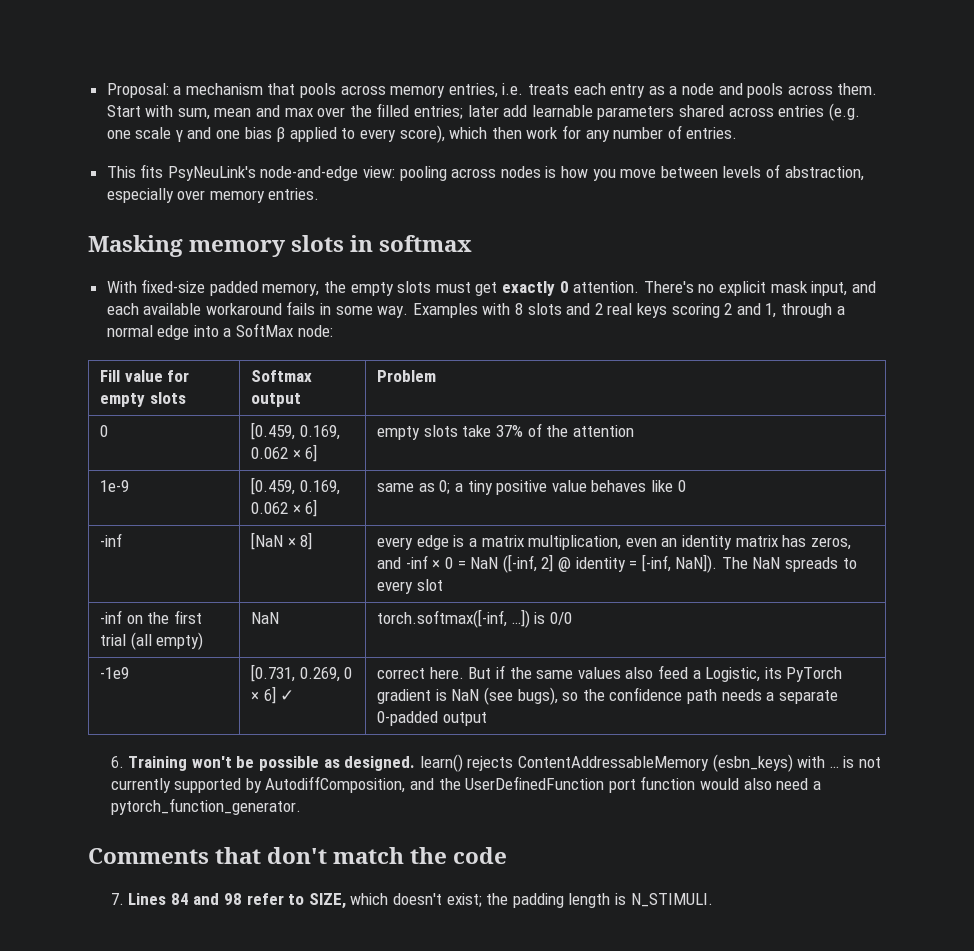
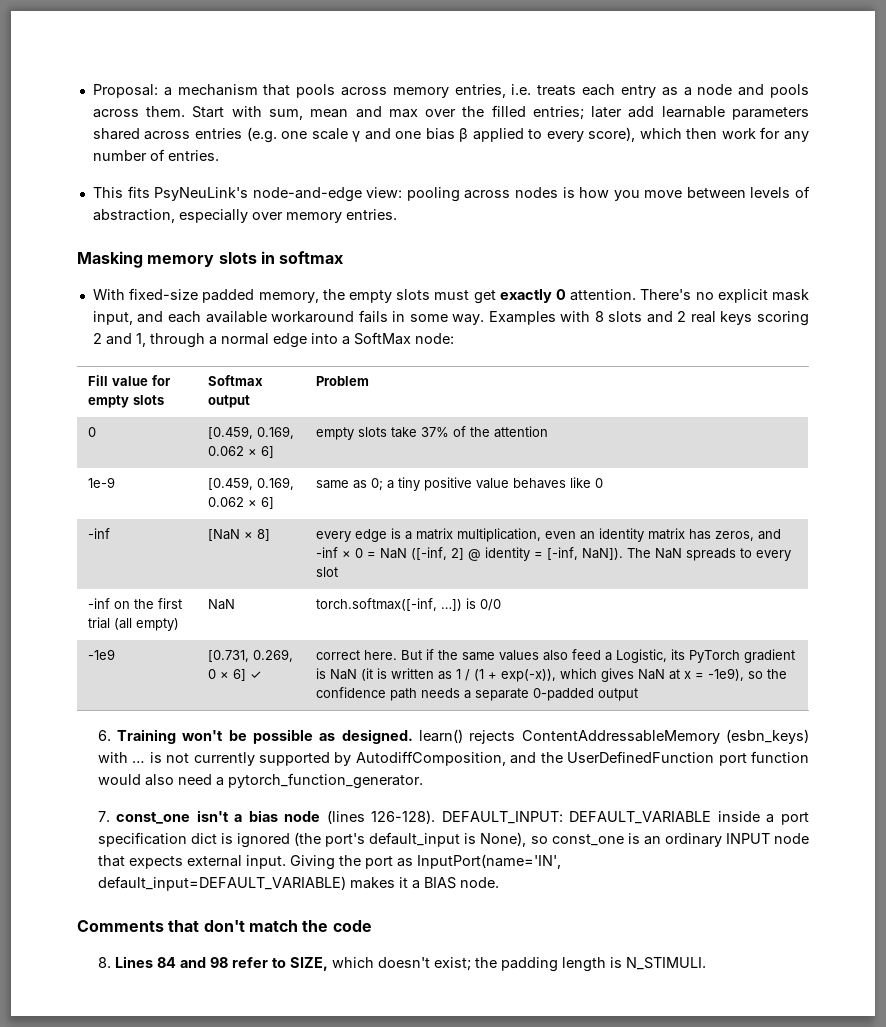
- But if the same values also feed a Logistic, its PyTorch gradient is NaN (see bugs), so the confidence path needs a separate 0-padded output
+ But if the same values also feed a Logistic, its PyTorch gradient is NaN (it is written as 1 / (1 + exp(-x)), which gives NaN at x = -1e9), so the confidence path needs a separate 0-padded output
+ 7. const_one isn't a bias node (lines 126-128). DEFAULT_INPUT: DEFAULT_VARIABLE inside a port specification dict is ignored (the port's default_input is None), so const_one is an ordinary INPUT node that expects external input. Giving the port as InputPort(name='IN', default_input=DEFAULT_VARIABLE) makes it a BIAS node.
- 7. Lines 84 and 98 refer to SIZE, which doesn't exist; the padding length is N_STIMULI.
+ 8. Lines 84 and 98 refer to SIZE, which doesn't exist; the padding length is N_STIMULI.

